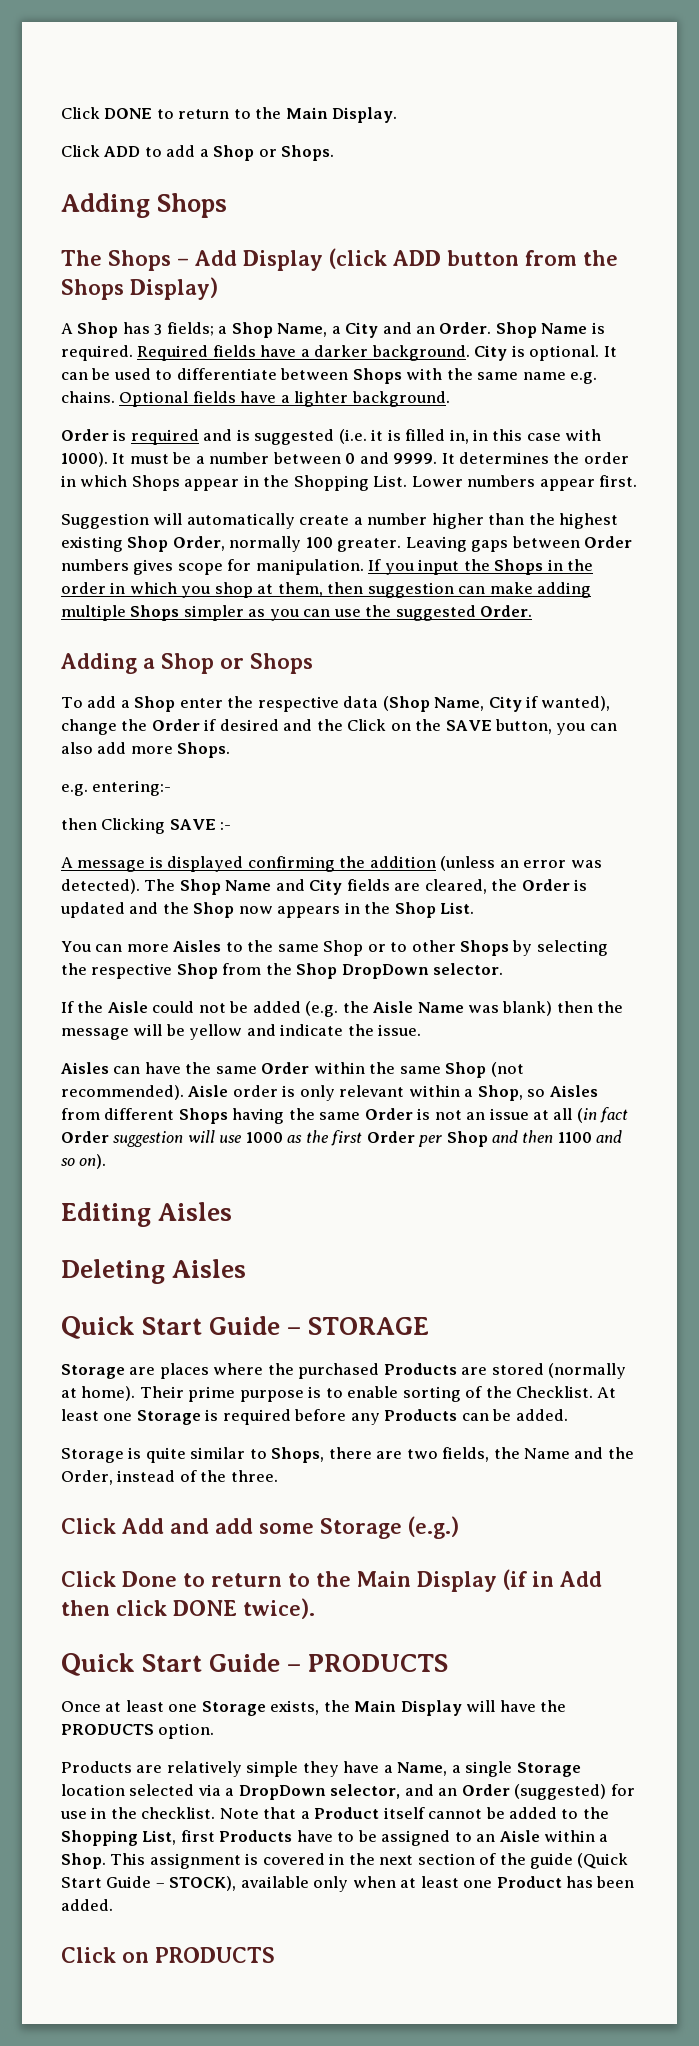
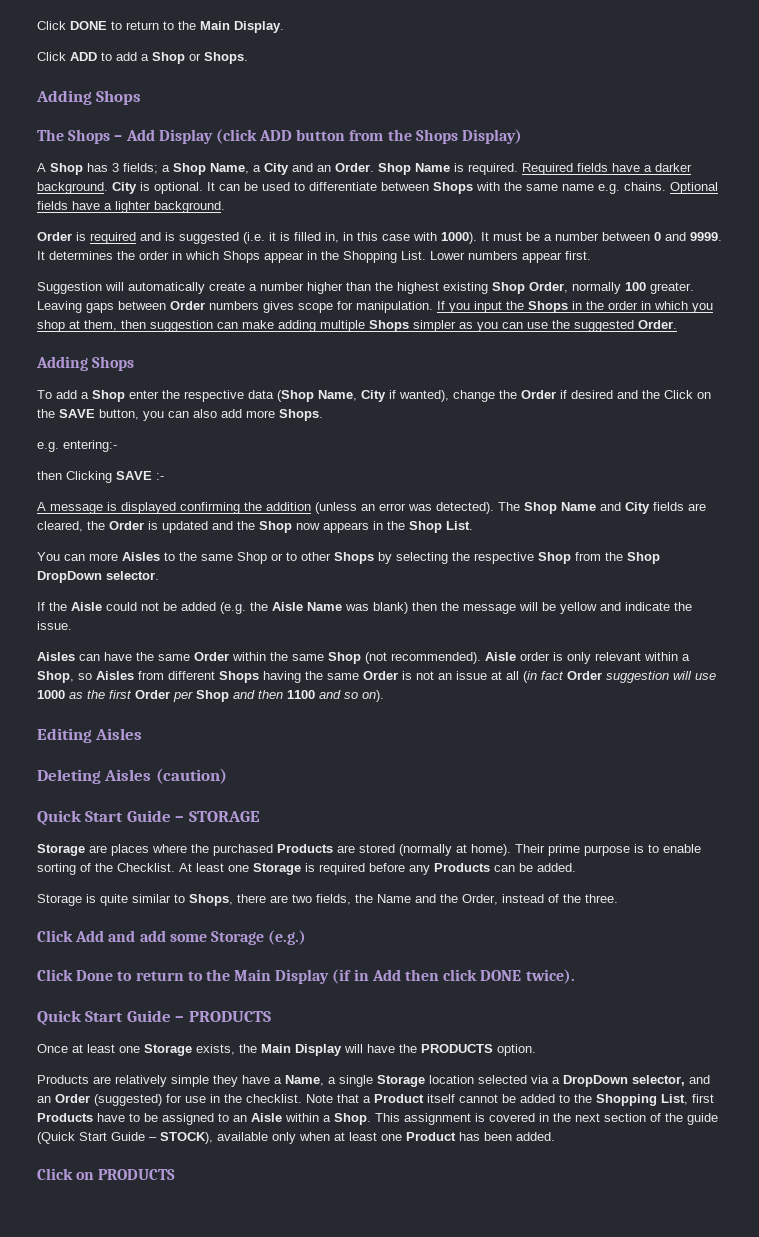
  If you input the Shops in the order in which you shop at them, then suggestion can make adding multiple Shops simpler as you can use the suggested Order.
- Adding a Shop or Shops
+ Adding Shops
- Deleting Aisles
+ Deleting Aisles (caution)

